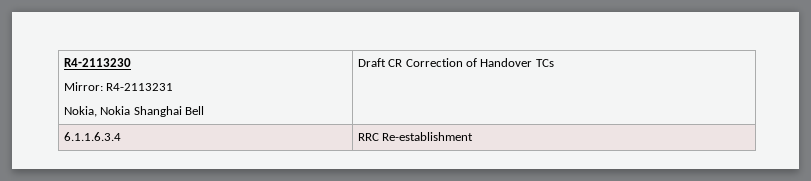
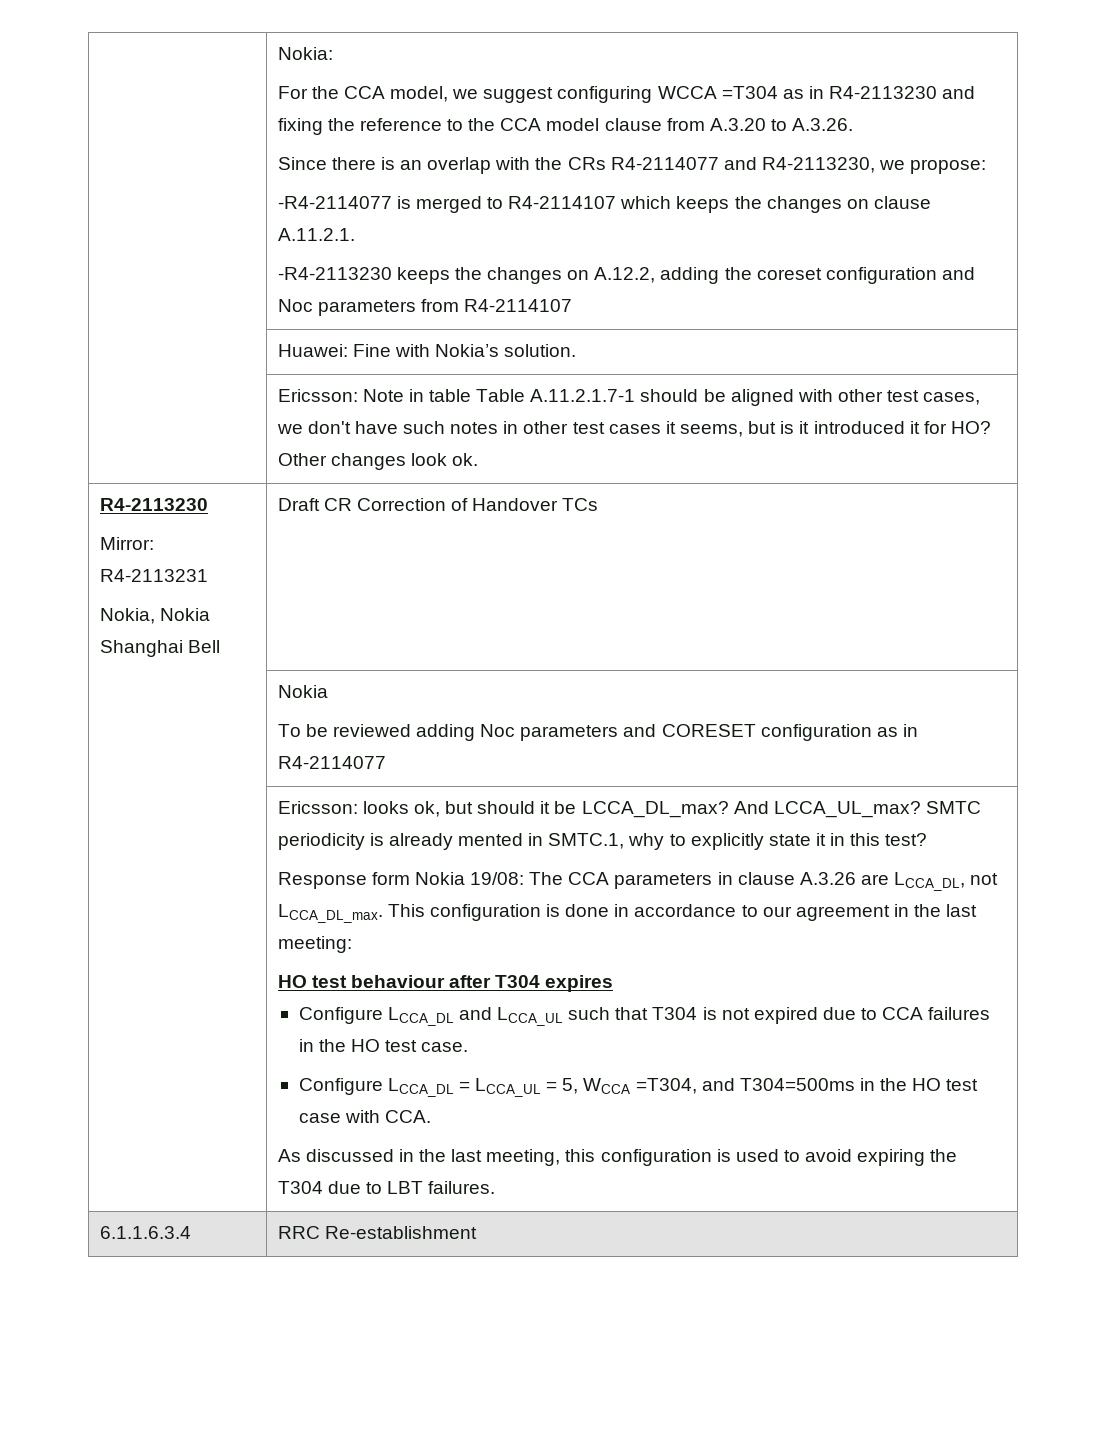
+ Nokia:
+ For the CCA model, we suggest configuring WCCA =T304 as in R4-2113230 and fixing the reference to the CCA model clause from A.3.20 to A.3.26.
+ Since there is an overlap with the CRs R4-2114077 and R4-2113230, we propose:
+ -R4-2114077 is merged to R4-2114107 which keeps the changes on clause A.11.2.1.
+ -R4-2113230 keeps the changes on A.12.2, adding the coreset configuration and Noc parameters from R4-2114107
+ | Huawei: Fine with Nokia’s solution.
+ | Ericsson: Note in table Table A.11.2.1.7-1 should be aligned with other test cases, we don't have such notes in other test cases it seems, but is it introduced it for HO? Other changes look ok.
+ | Nokia
+ To be reviewed adding Noc parameters and CORESET configuration as in R4-2114077
+ | Ericsson: looks ok, but should it be LCCA_DL_max? And LCCA_UL_max? SMTC periodicity is already mented in SMTC.1, why to explicitly state it in this test?
+ Response form Nokia 19/08: The CCA parameters in clause A.3.26 are LCCA_DL, not LCCA_DL_max. This configuration is done in accordance to our agreement in the last meeting:
+ HO test behaviour after T304 expires
+ Configure LCCA_DL and LCCA_UL such that T304 is not expired due to CCA failures in the HO test case.
+ Configure LCCA_DL = LCCA_UL = 5, WCCA =T304, and T304=500ms in the HO test case with CCA.
+ As discussed in the last meeting, this configuration is used to avoid expiring the T304 due to LBT failures.

